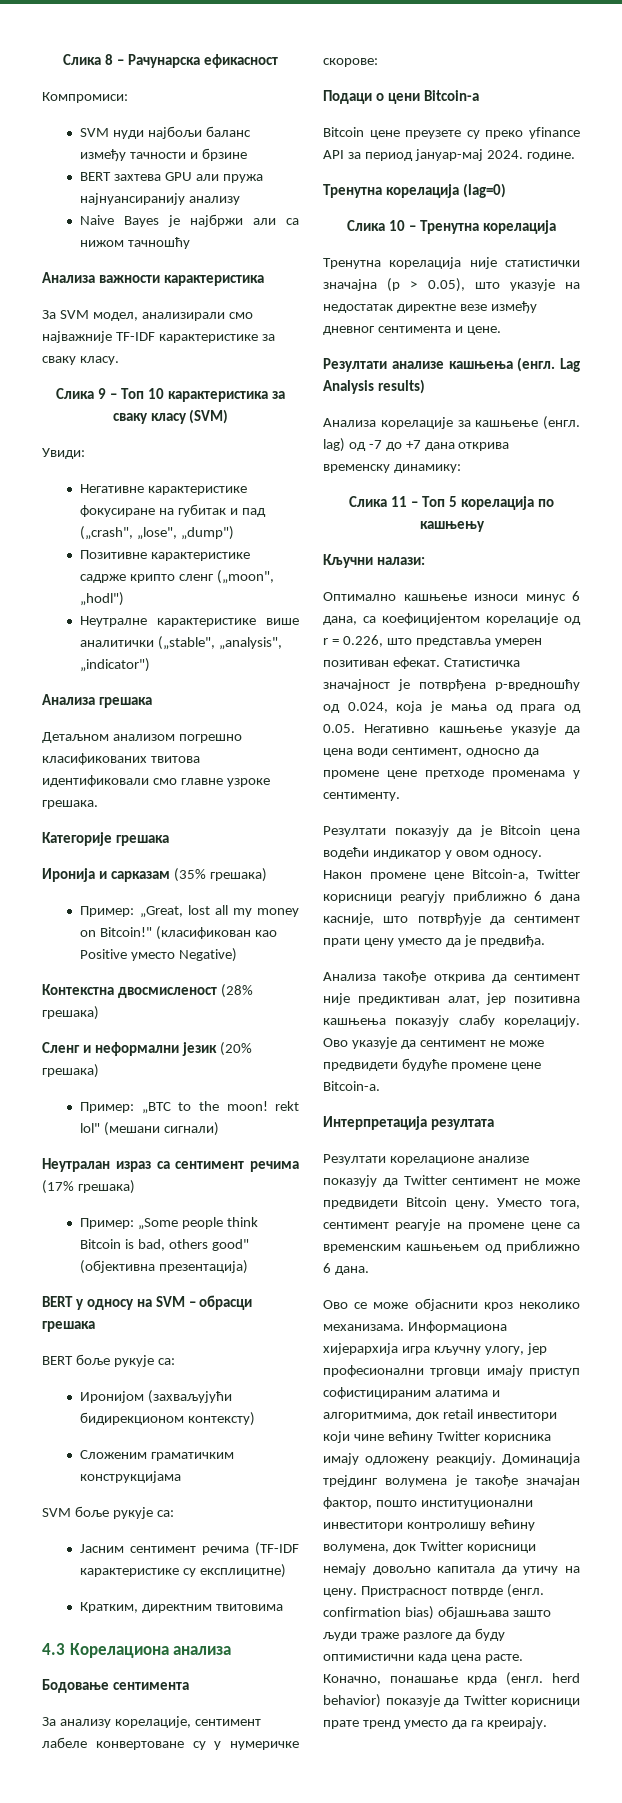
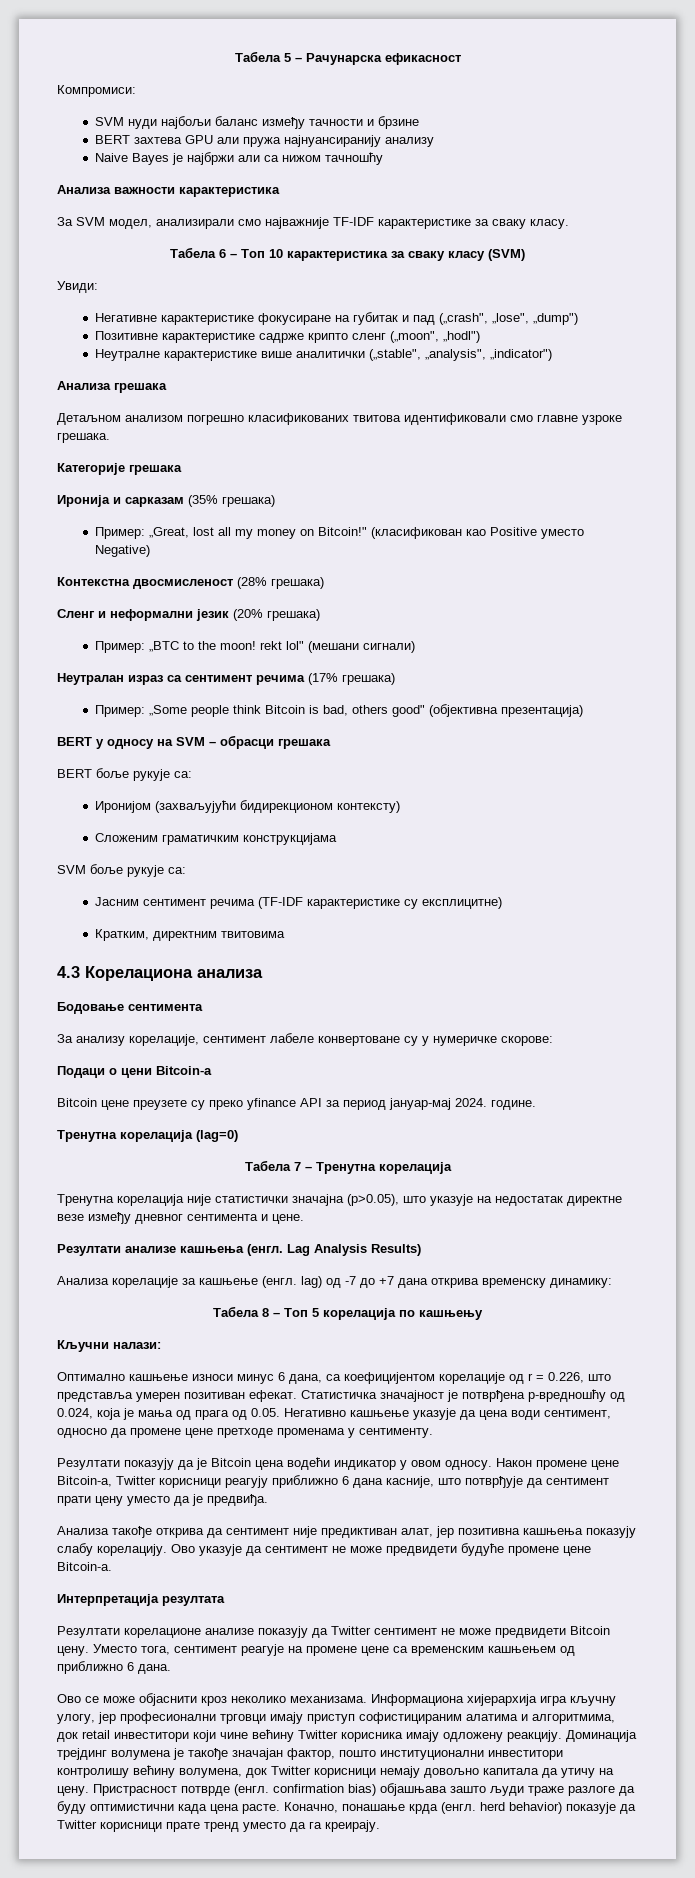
- Слика 8 – Рачунарска ефикасност
+ Табела 5 – Рачунарска ефикасност
- Слика 9 – Топ 10 карактеристика за сваку класу (SVM)
+ Табела 6 – Топ 10 карактеристика за сваку класу (SVM)
- Слика 10 – Тренутна корелација
+ Табела 7 – Тренутна корелација
- Тренутна корелација није статистички значајна (p > 0.05), што указује на недостатак директне везе између дневног сентимента и цене.
+ Тренутна корелација није статистички значајна (p>0.05), што указује на недостатак директне везе између дневног сентимента и цене.
- Lag Analysis results)
+ Lag Analysis Results)
- Слика 11 – Топ 5 корелација по кашњењу
+ Табела 8 – Топ 5 корелација по кашњењу

